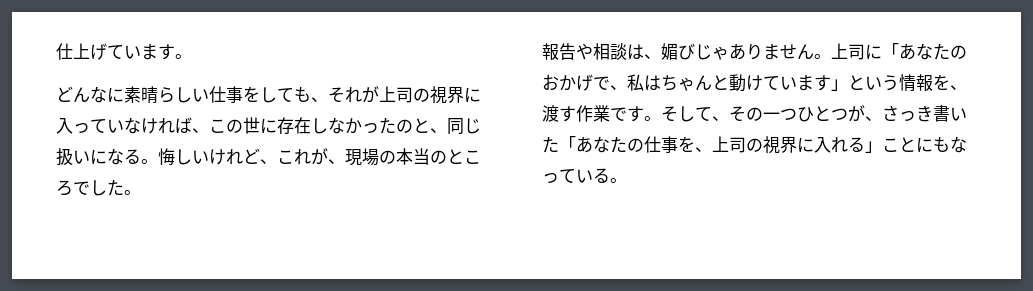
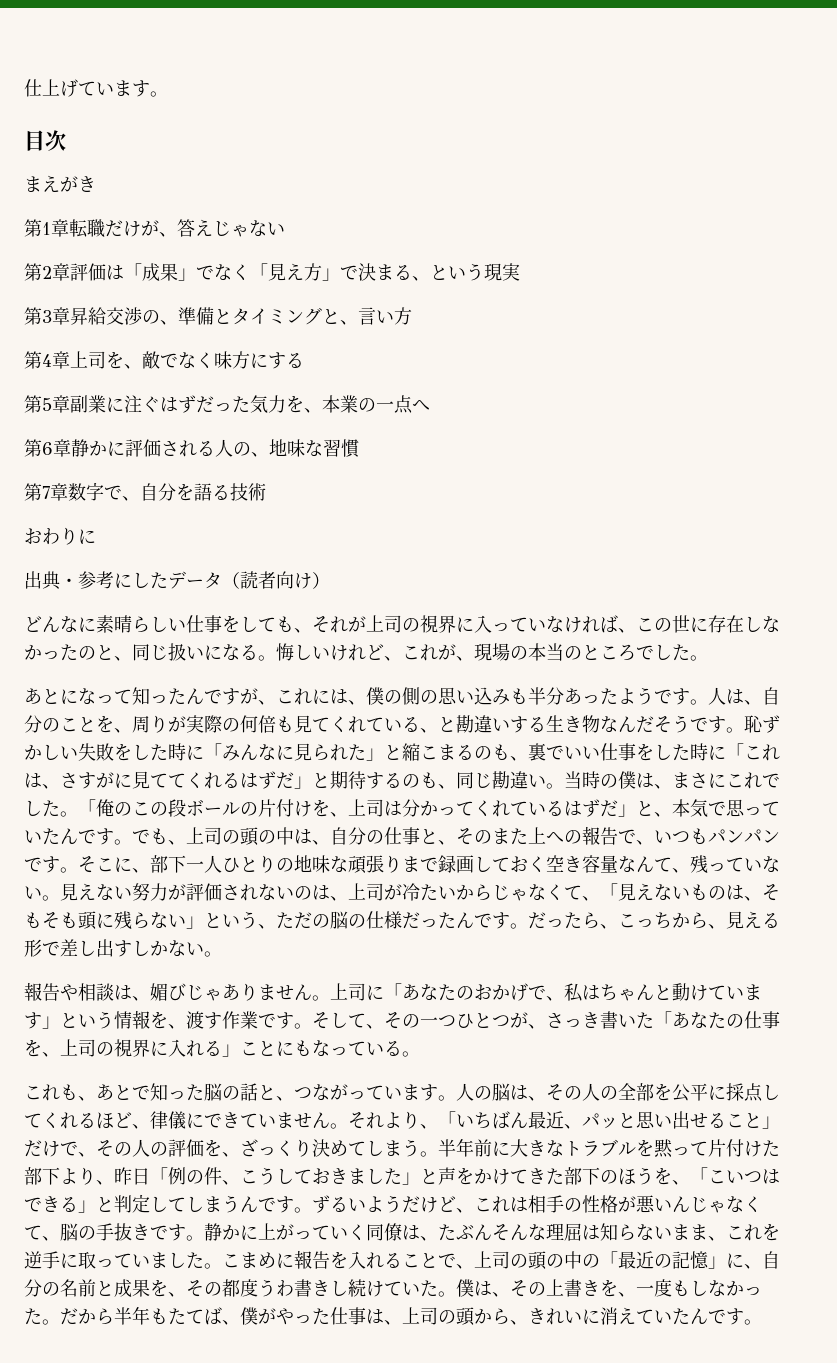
+ 目次
+ まえがき
+ 第1章転職だけが、答えじゃない
+ 第2章評価は「成果」でなく「見え方」で決まる、という現実
+ 第3章昇給交渉の、準備とタイミングと、言い方
+ 第4章上司を、敵でなく味方にする
+ 第5章副業に注ぐはずだった気力を、本業の一点へ
+ 第6章静かに評価される人の、地味な習慣
+ 第7章数字で、自分を語る技術
+ おわりに
+ 出典・参考にしたデータ（読者向け）
+ あとになって知ったんですが、これには、僕の側の思い込みも半分あったようです。人は、自分のことを、周りが実際の何倍も見てくれている、と勘違いする生き物なんだそうです。恥ずかしい失敗をした時に「みんなに見られた」と縮こまるのも、裏でいい仕事をした時に「これは、さすがに見ててくれるはずだ」と期待するのも、同じ勘違い。当時の僕は、まさにこれでした。「俺のこの段ボールの片付けを、上司は分かってくれているはずだ」と、本気で思っていたんです。でも、上司の頭の中は、自分の仕事と、そのまた上への報告で、いつもパンパンです。そこに、部下一人ひとりの地味な頑張りまで録画しておく空き容量なんて、残っていない。見えない努力が評価されないのは、上司が冷たいからじゃなくて、「見えないものは、そもそも頭に残らない」という、ただの脳の仕様だったんです。だったら、こっちから、見える形で差し出すしかない。
+ これも、あとで知った脳の話と、つながっています。人の脳は、その人の全部を公平に採点してくれるほど、律儀にできていません。それより、「いちばん最近、パッと思い出せること」だけで、その人の評価を、ざっくり決めてしまう。半年前に大きなトラブルを黙って片付けた部下より、昨日「例の件、こうしておきました」と声をかけてきた部下のほうを、「こいつはできる」と判定してしまうんです。ずるいようだけど、これは相手の性格が悪いんじゃなくて、脳の手抜きです。静かに上がっていく同僚は、たぶんそんな理屈は知らないまま、これを逆手に取っていました。こまめに報告を入れることで、上司の頭の中の「最近の記憶」に、自分の名前と成果を、その都度うわ書きし続けていた。僕は、その上書きを、一度もしなかった。だから半年もたてば、僕がやった仕事は、上司の頭から、きれいに消えていたんです。

